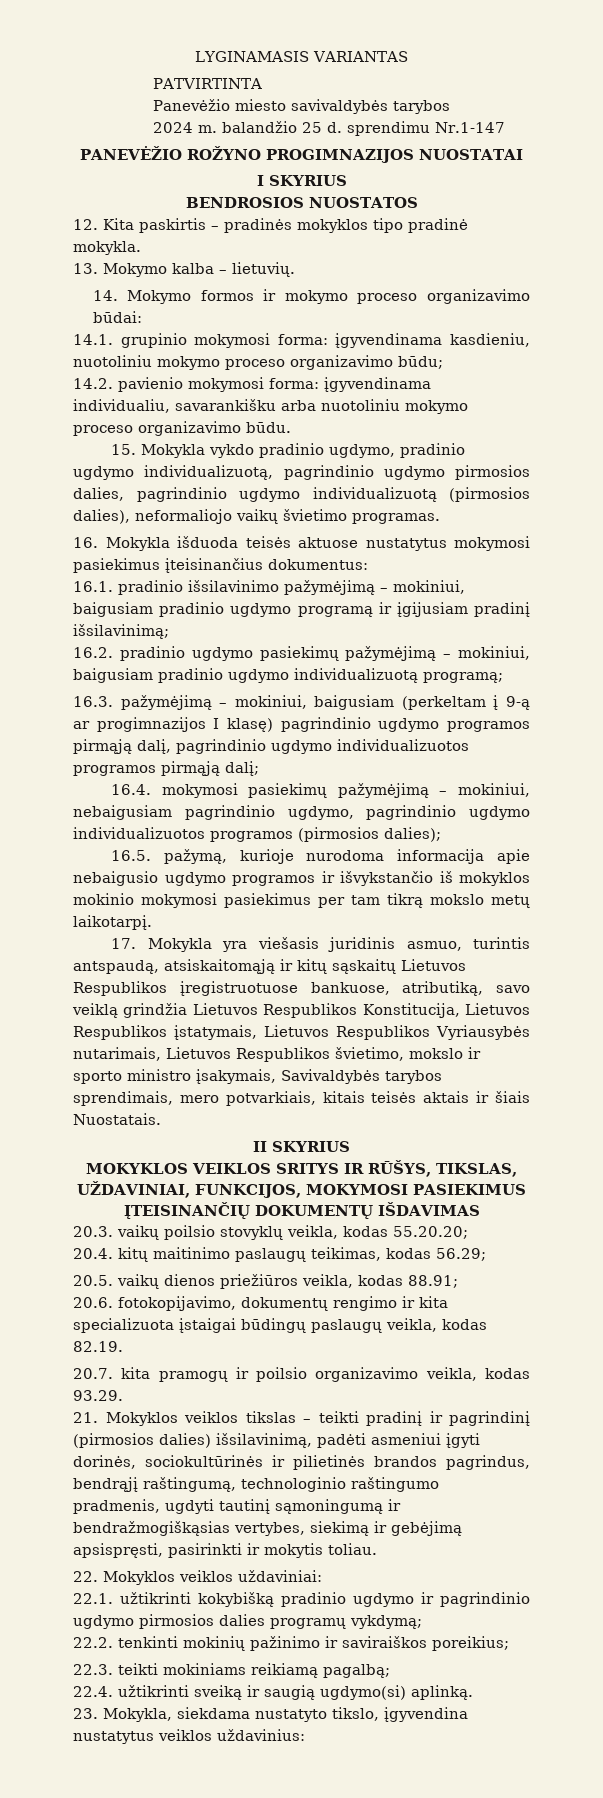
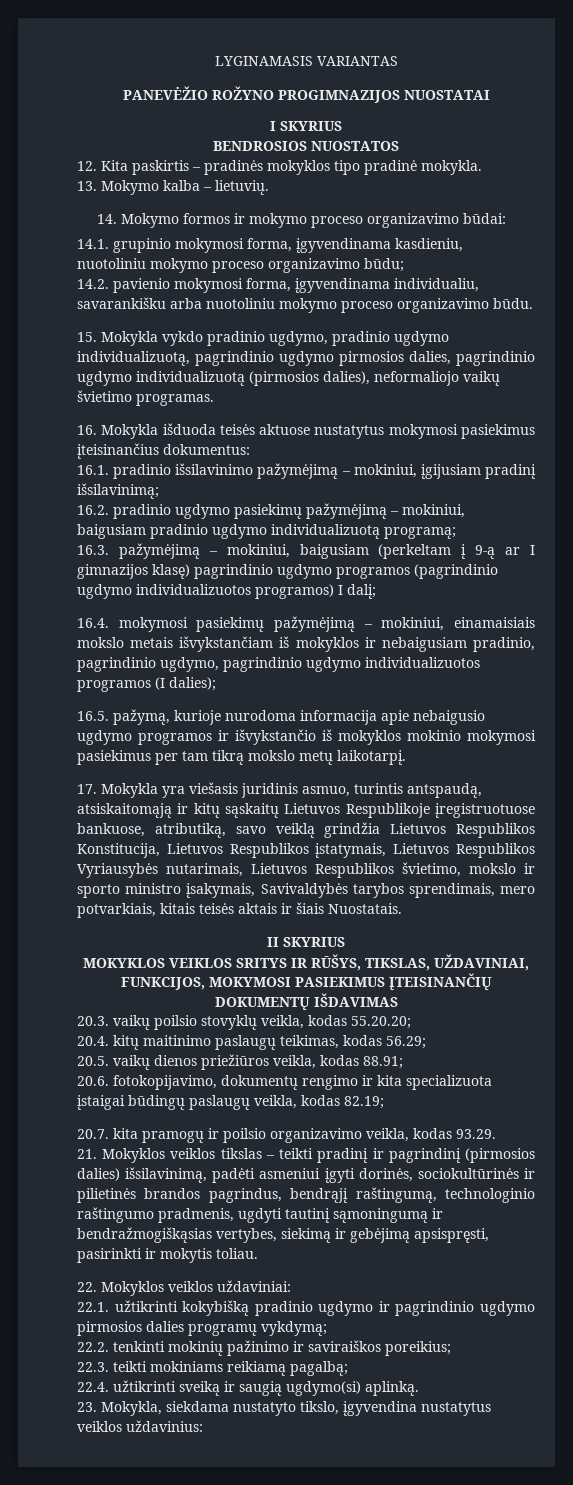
- PATVIRTINTA
- Panevėžio miesto savivaldybės tarybos
- 2024 m. balandžio 25 d. sprendimu Nr.1-147
- 14.1. grupinio mokymosi forma: įgyvendinama kasdieniu, nuotoliniu mokymo proceso organizavimo būdu;
+ 14.1. grupinio mokymosi forma, įgyvendinama kasdieniu, nuotoliniu mokymo proceso organizavimo būdu;
- 14.2. pavienio mokymosi forma: įgyvendinama individualiu, savarankišku arba nuotoliniu mokymo proceso organizavimo būdu.
+ 14.2. pavienio mokymosi forma, įgyvendinama individualiu, savarankišku arba nuotoliniu mokymo proceso organizavimo būdu.
- 16.1. pradinio išsilavinimo pažymėjimą – mokiniui, baigusiam pradinio ugdymo programą ir įgijusiam pradinį išsilavinimą;
+ 16.1. pradinio išsilavinimo pažymėjimą – mokiniui, įgijusiam pradinį išsilavinimą;
- 16.3. pažymėjimą – mokiniui, baigusiam (perkeltam į 9-ą ar progimnazijos I klasę) pagrindinio ugdymo programos pirmąją dalį, pagrindinio ugdymo individualizuotos programos pirmąją dalį;
+ 16.3. pažymėjimą – mokiniui, baigusiam (perkeltam į 9-ą ar I gimnazijos klasę) pagrindinio ugdymo programos (pagrindinio ugdymo individualizuotos programos) I dalį;
- 16.4. mokymosi pasiekimų pažymėjimą – mokiniui, nebaigusiam pagrindinio ugdymo, pagrindinio ugdymo individualizuotos programos (pirmosios dalies);
+ 16.4. mokymosi pasiekimų pažymėjimą – mokiniui, einamaisiais mokslo metais išvykstančiam iš mokyklos ir nebaigusiam pradinio, pagrindinio ugdymo, pagrindinio ugdymo individualizuotos programos (I dalies);
- 17. Mokykla yra viešasis juridinis asmuo, turintis antspaudą, atsiskaitomąją ir kitų sąskaitų Lietuvos Respublikos įregistruotuose bankuose, atributiką, savo veiklą grindžia Lietuvos Respublikos Konstitucija, Lietuvos Respublikos įstatymais, Lietuvos Respublikos Vyriausybės nutarimais, Lietuvos Respublikos švietimo, mokslo ir sporto ministro įsakymais, Savivaldybės tarybos sprendimais, mero potvarkiais, kitais teisės aktais ir šiais Nuostatais.
+ 17. Mokykla yra viešasis juridinis asmuo, turintis antspaudą, atsiskaitomąją ir kitų sąskaitų Lietuvos Respublikoje įregistruotuose bankuose, atributiką, savo veiklą grindžia Lietuvos Respublikos Konstitucija, Lietuvos Respublikos įstatymais, Lietuvos Respublikos Vyriausybės nutarimais, Lietuvos Respublikos švietimo, mokslo ir sporto ministro įsakymais, Savivaldybės tarybos sprendimais, mero potvarkiais, kitais teisės aktais ir šiais Nuostatais.
- 20.6. fotokopijavimo, dokumentų rengimo ir kita specializuota įstaigai būdingų paslaugų veikla, kodas 82.19.
+ 20.6. fotokopijavimo, dokumentų rengimo ir kita specializuota įstaigai būdingų paslaugų veikla, kodas 82.19;

